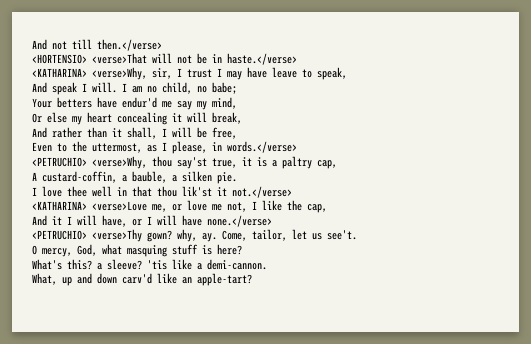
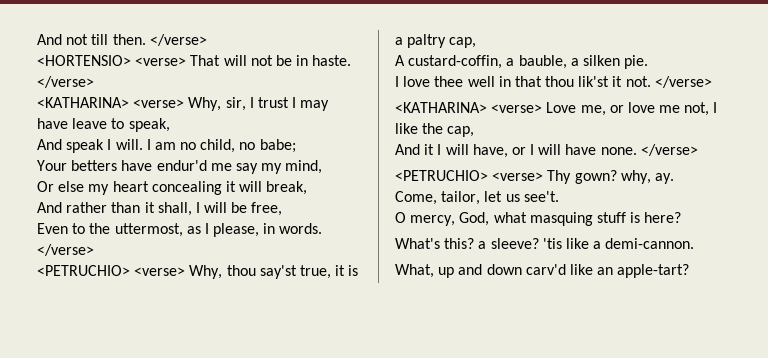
- And not till then.</verse>
+ And not till then. </verse>
- <HORTENSIO> <verse>That will not be in haste.</verse>
- <KATHARINA> <verse>Why, sir, I trust I may have leave to speak,
+ <HORTENSIO> <verse> That will not be in haste. </verse>
+ <KATHARINA> <verse> Why, sir, I trust I may have leave to speak,
- Even to the uttermost, as I please, in words.</verse>
- <PETRUCHIO> <verse>Why, thou say'st true, it is a paltry cap,
+ Even to the uttermost, as I please, in words. </verse>
+ <PETRUCHIO> <verse> Why, thou say'st true, it is a paltry cap,
- I love thee well in that thou lik'st it not.</verse>
- <KATHARINA> <verse>Love me, or love me not, I like the cap,
+ I love thee well in that thou lik'st it not. </verse>
+ <KATHARINA> <verse> Love me, or love me not, I like the cap,
- And it I will have, or I will have none.</verse>
- <PETRUCHIO> <verse>Thy gown? why, ay.
+ And it I will have, or I will have none. </verse>
+ <PETRUCHIO> <verse> Thy gown? why, ay.

